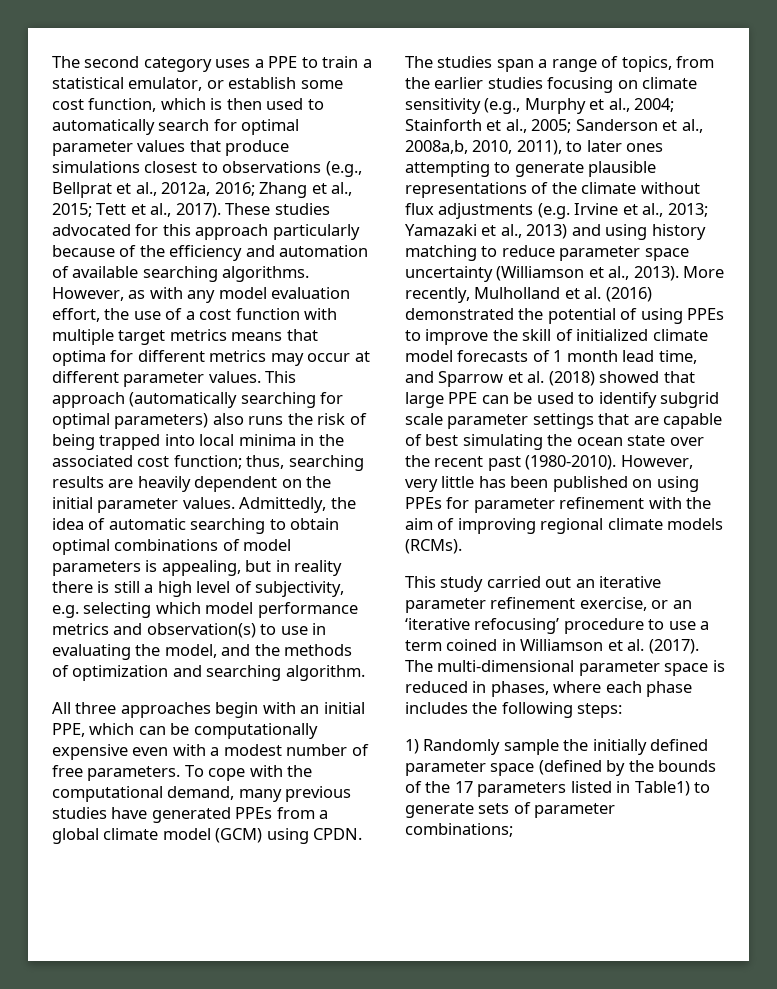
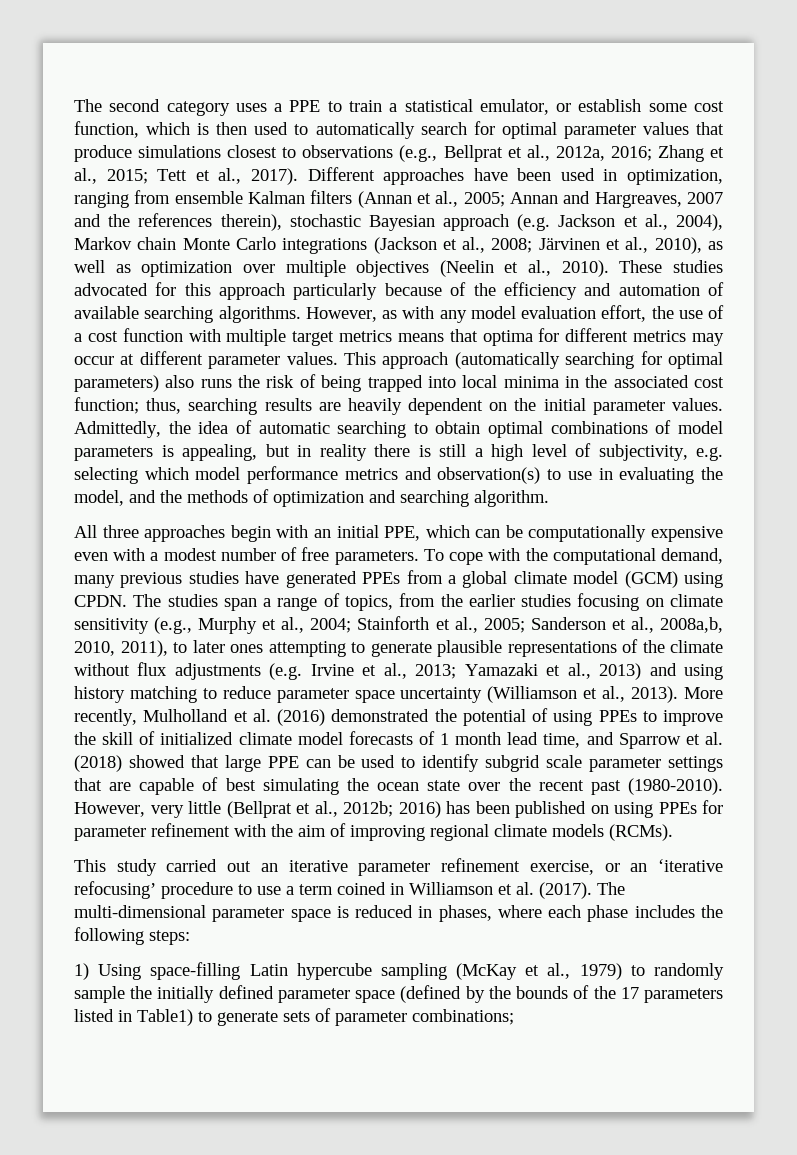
+ Different approaches have been used in optimization, ranging from ensemble Kalman filters (Annan et al., 2005; Annan and Hargreaves, 2007 and the references therein), stochastic Bayesian approach (e.g. Jackson et al., 2004), Markov chain Monte Carlo integrations (Jackson et al., 2008; Järvinen et al., 2010), as well as optimization over multiple objectives (Neelin et al., 2010).
- However, very little has been published on using PPEs for parameter refinement with the aim of improving regional climate models (RCMs).
+ However, very little (Bellprat et al., 2012b; 2016) has been published on using PPEs for parameter refinement with the aim of improving regional climate models (RCMs).
- 1) Randomly sample the initially defined parameter space (defined by the bounds of the 17 parameters listed in Table1) to generate sets of parameter combinations;
+ 1) Using space-filling Latin hypercube sampling (McKay et al., 1979) to randomly sample the initially defined parameter space (defined by the bounds of the 17 parameters listed in Table1) to generate sets of parameter combinations;

